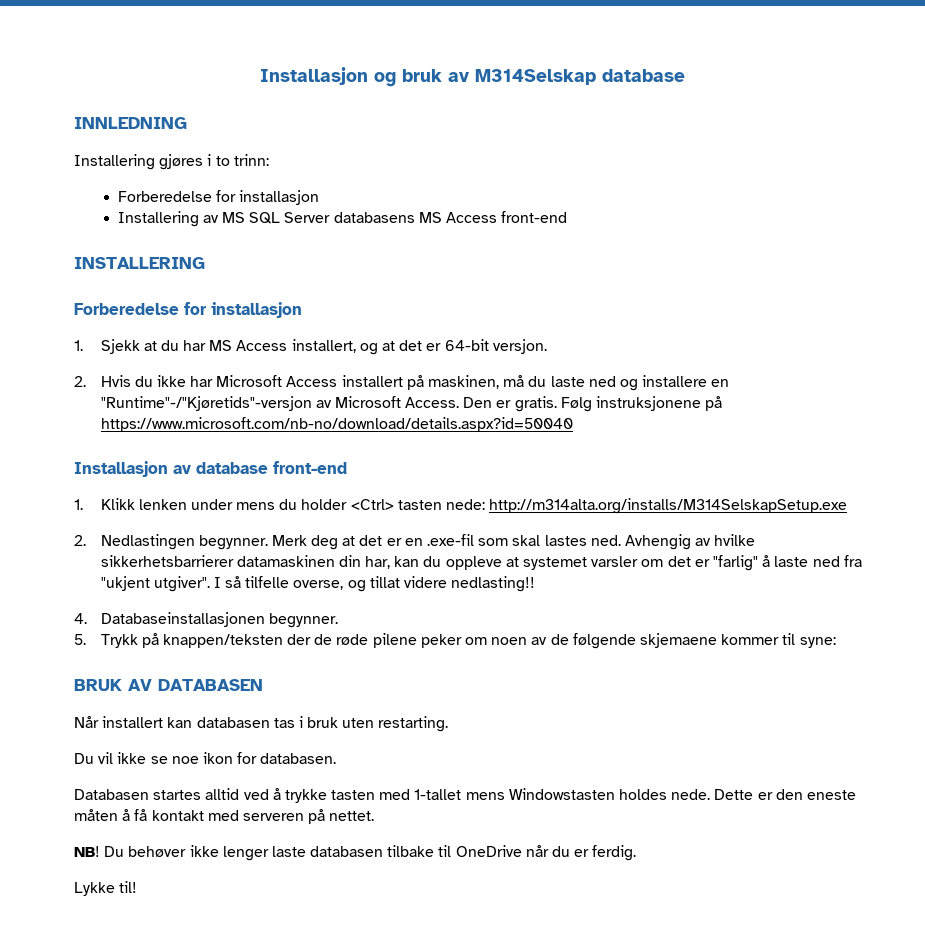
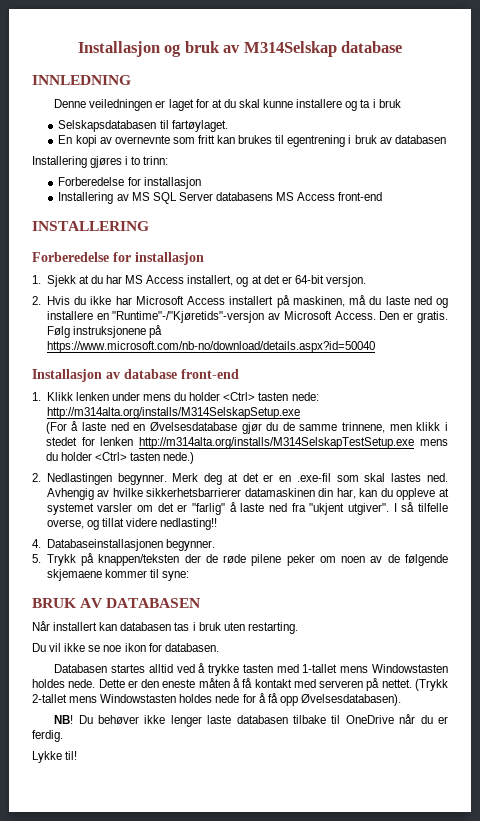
+ Denne veiledningen er laget for at du skal kunne installere og ta i bruk
+ Selskapsdatabasen til fartøylaget.
+ En kopi av overnevnte som fritt kan brukes til egentrening i bruk av databasen
+ (For å laste ned en Øvelsesdatabase gjør du de samme trinnene, men klikk i stedet for lenken http://m314alta.org/installs/M314SelskapTestSetup.exe mens du holder <Ctrl> tasten nede.)
+ (Trykk 2-tallet mens Windowstasten holdes nede for å få opp Øvelsesdatabasen).

